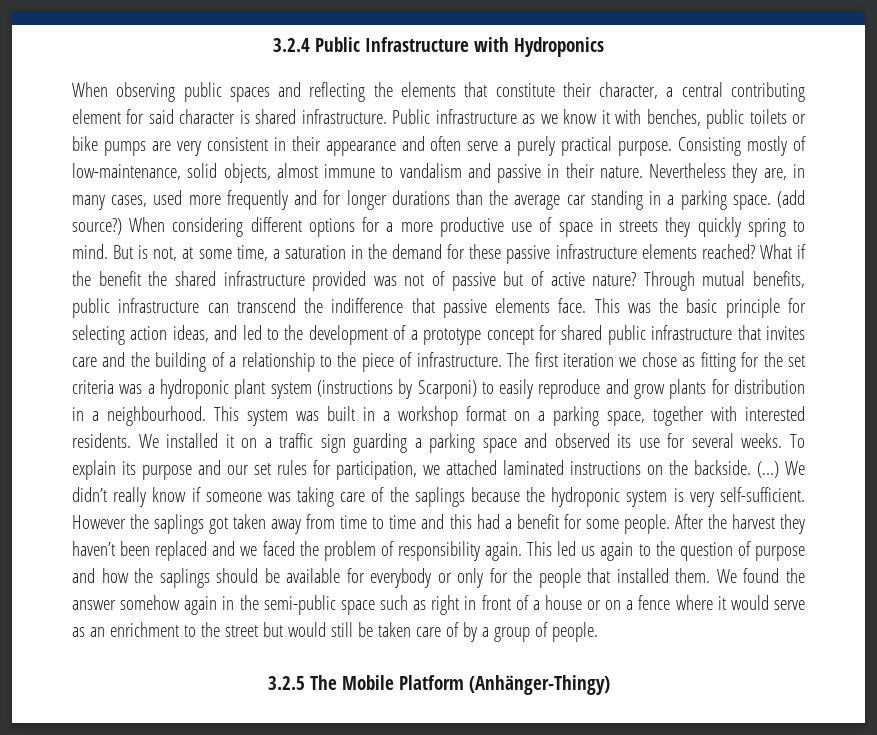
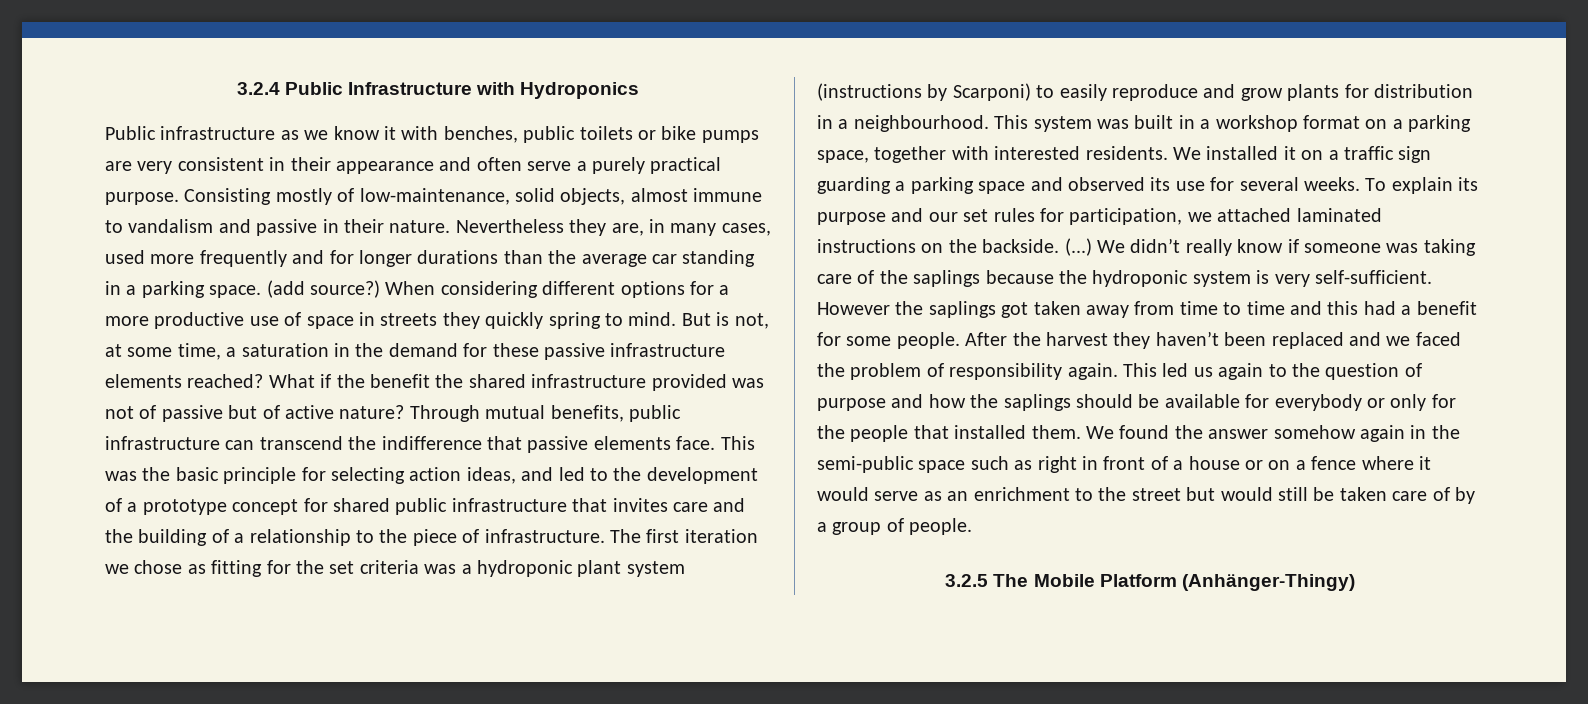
- When observing public spaces and reflecting the elements that constitute their character, a central contributing element for said character is shared infrastructure.

